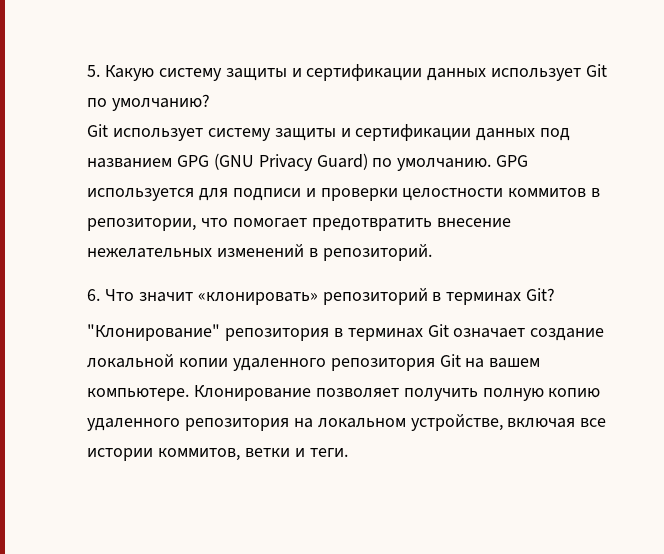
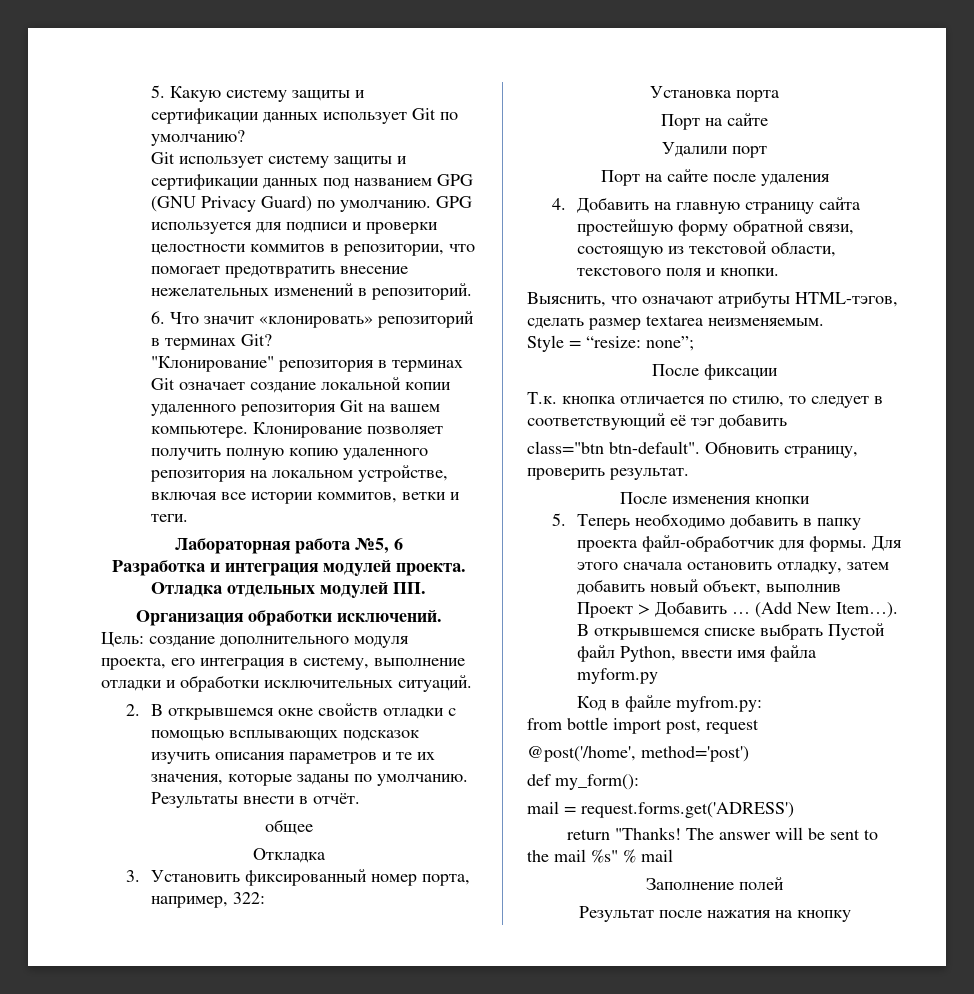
+ Лабораторная работа №5, 6
+ Разработка и интеграция модулей проекта. Отладка отдельных модулей ПП.
+ Организация обработки исключений.
+ Цель: создание дополнительного модуля проекта, его интеграция в систему, выполнение отладки и обработки исключительных ситуаций.
+ 2. В открывшемся окне свойств отладки с помощью всплывающих подсказок изучить описания параметров и те их значения, которые заданы по умолчанию. Результаты внести в отчёт.
+ общее
+ Откладка
+ 3. Установить фиксированный номер порта, например, 322:
+ Установка порта
+ Порт на сайте
+ Удалили порт
+ Порт на сайте после удаления
+ 4. Добавить на главную страницу сайта простейшую форму обратной связи, состоящую из текстовой области, текстового поля и кнопки.
+ Выяснить, что означают атрибуты HTML-тэгов, сделать размер textarea неизменяемым.
+ Style = “resize: none”;
+ После фиксации
+ Т.к. кнопка отличается по стилю, то следует в соответствующий её тэг добавить
+ class="btn btn-default". Обновить страницу, проверить результат.
+ После изменения кнопки
+ 5. Теперь необходимо добавить в папку проекта файл-обработчик для формы. Для этого сначала остановить отладку, затем добавить новый объект, выполнив Проект > Добавить … (Add New Item…). В открывшемся списке выбрать Пустой файл Python, ввести имя файла myform.py
+ Код в файле myfrom.py:
+ from bottle import post, request
+ @post('/home', method='post')
+ def my_form():
+ mail = request.forms.get('ADRESS')
+ return "Thanks! The answer will be sent to the mail %s" % mail
+ Заполнение полей
+ Результат после нажатия на кнопку

